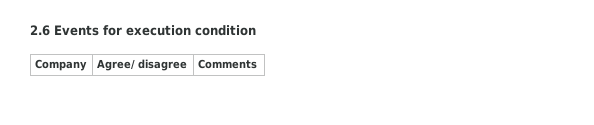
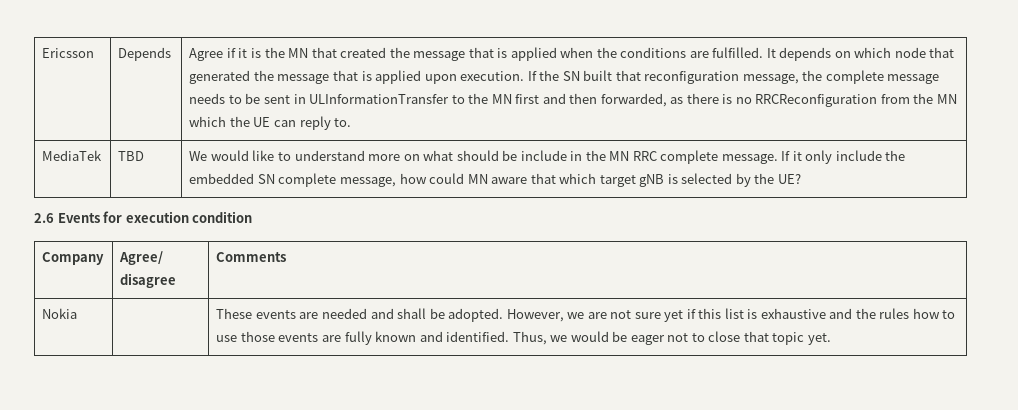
+ Ericsson | Depends | Agree if it is the MN that created the message that is applied when the conditions are fulfilled. It depends on which node that generated the message that is applied upon execution. If the SN built that reconfiguration message, the complete message needs to be sent in ULInformationTransfer to the MN first and then forwarded, as there is no RRCReconfiguration from the MN which the UE can reply to.
+ MediaTek | TBD | We would like to understand more on what should be include in the MN RRC complete message. If it only include the embedded SN complete message, how could MN aware that which target gNB is selected by the UE?
+ Nokia | | These events are needed and shall be adopted. However, we are not sure yet if this list is exhaustive and the rules how to use those events are fully known and identified. Thus, we would be eager not to close that topic yet.

